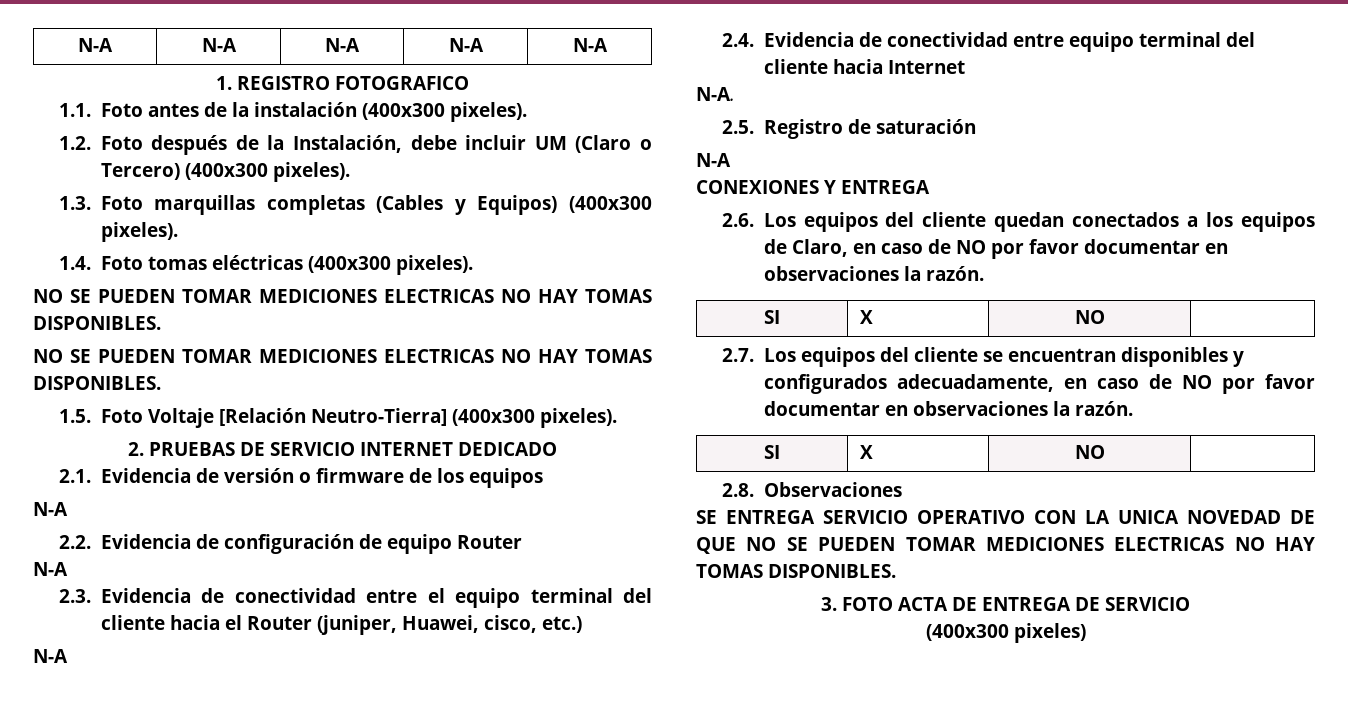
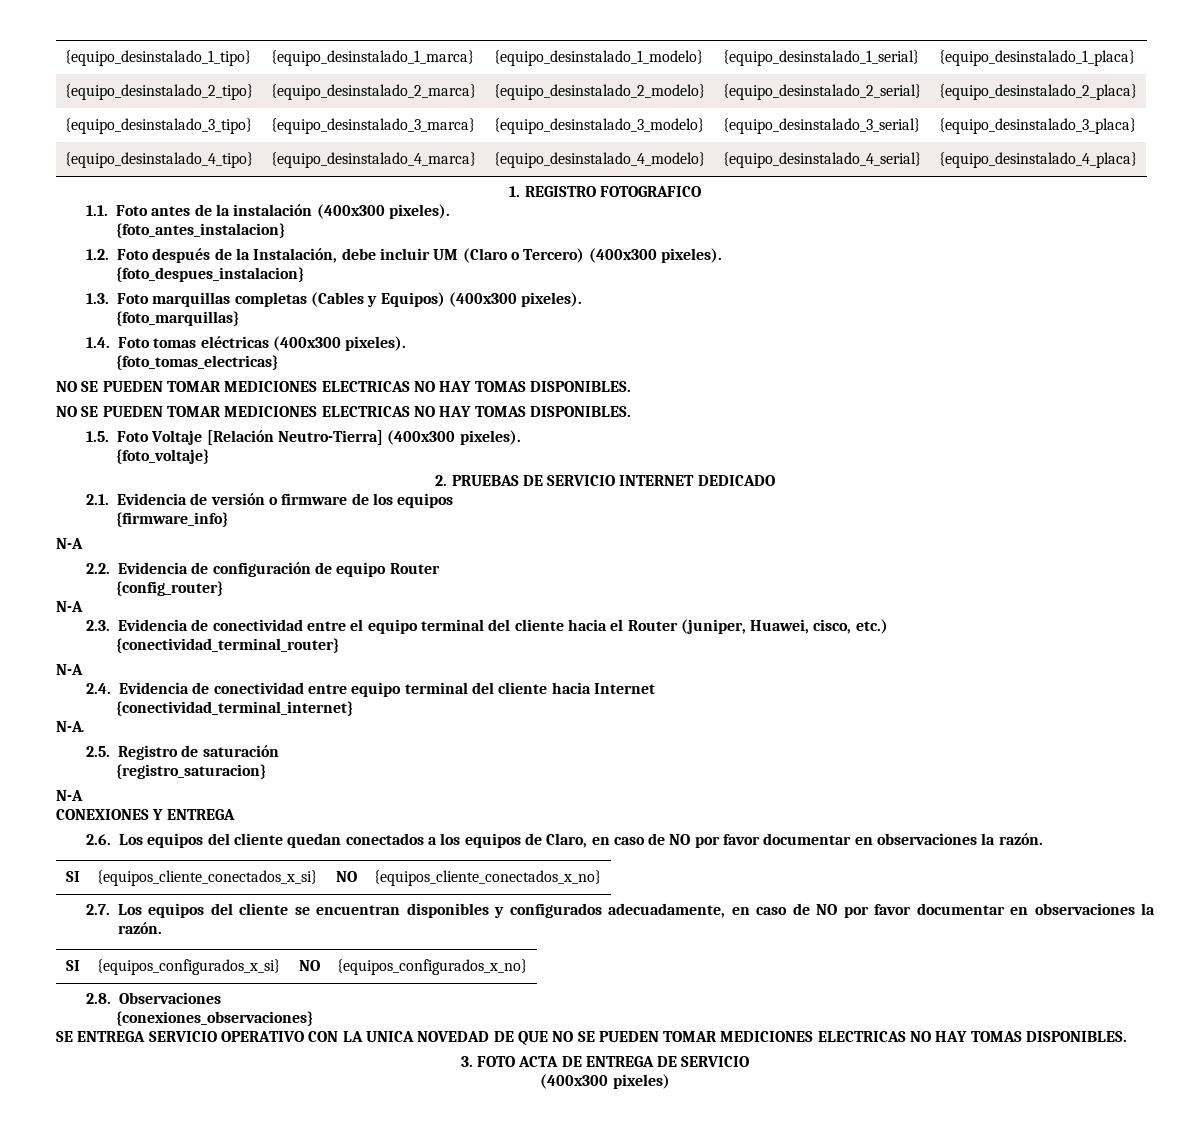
- N-A | N-A | N-A | N-A | N-A
+ {equipo_desinstalado_1_tipo} | {equipo_desinstalado_1_marca} | {equipo_desinstalado_1_modelo} | {equipo_desinstalado_1_serial} | {equipo_desinstalado_1_placa}
+ {equipo_desinstalado_2_tipo} | {equipo_desinstalado_2_marca} | {equipo_desinstalado_2_modelo} | {equipo_desinstalado_2_serial} | {equipo_desinstalado_2_placa}
+ {equipo_desinstalado_3_tipo} | {equipo_desinstalado_3_marca} | {equipo_desinstalado_3_modelo} | {equipo_desinstalado_3_serial} | {equipo_desinstalado_3_placa}
+ {equipo_desinstalado_4_tipo} | {equipo_desinstalado_4_marca} | {equipo_desinstalado_4_modelo} | {equipo_desinstalado_4_serial} | {equipo_desinstalado_4_placa}
+ {foto_antes_instalacion}
+ {foto_despues_instalacion}
+ {foto_marquillas}
+ {foto_tomas_electricas}
+ {foto_voltaje}
+ {firmware_info}
+ {config_router}
+ {conectividad_terminal_router}
+ {conectividad_terminal_internet}
+ {registro_saturacion}
  2.6. Los equipos del cliente quedan conectados a los equipos de Claro, en caso de NO por favor documentar en observaciones la razón.
- SI | X | NO |
+ SI | {equipos_cliente_conectados_x_si} | NO | {equipos_cliente_conectados_x_no}
  2.7. Los equipos del cliente se encuentran disponibles y configurados adecuadamente, en caso de NO por favor documentar en observaciones la razón.
- SI | X | NO |
+ SI | {equipos_configurados_x_si} | NO | {equipos_configurados_x_no}
+ {conexiones_observaciones}

